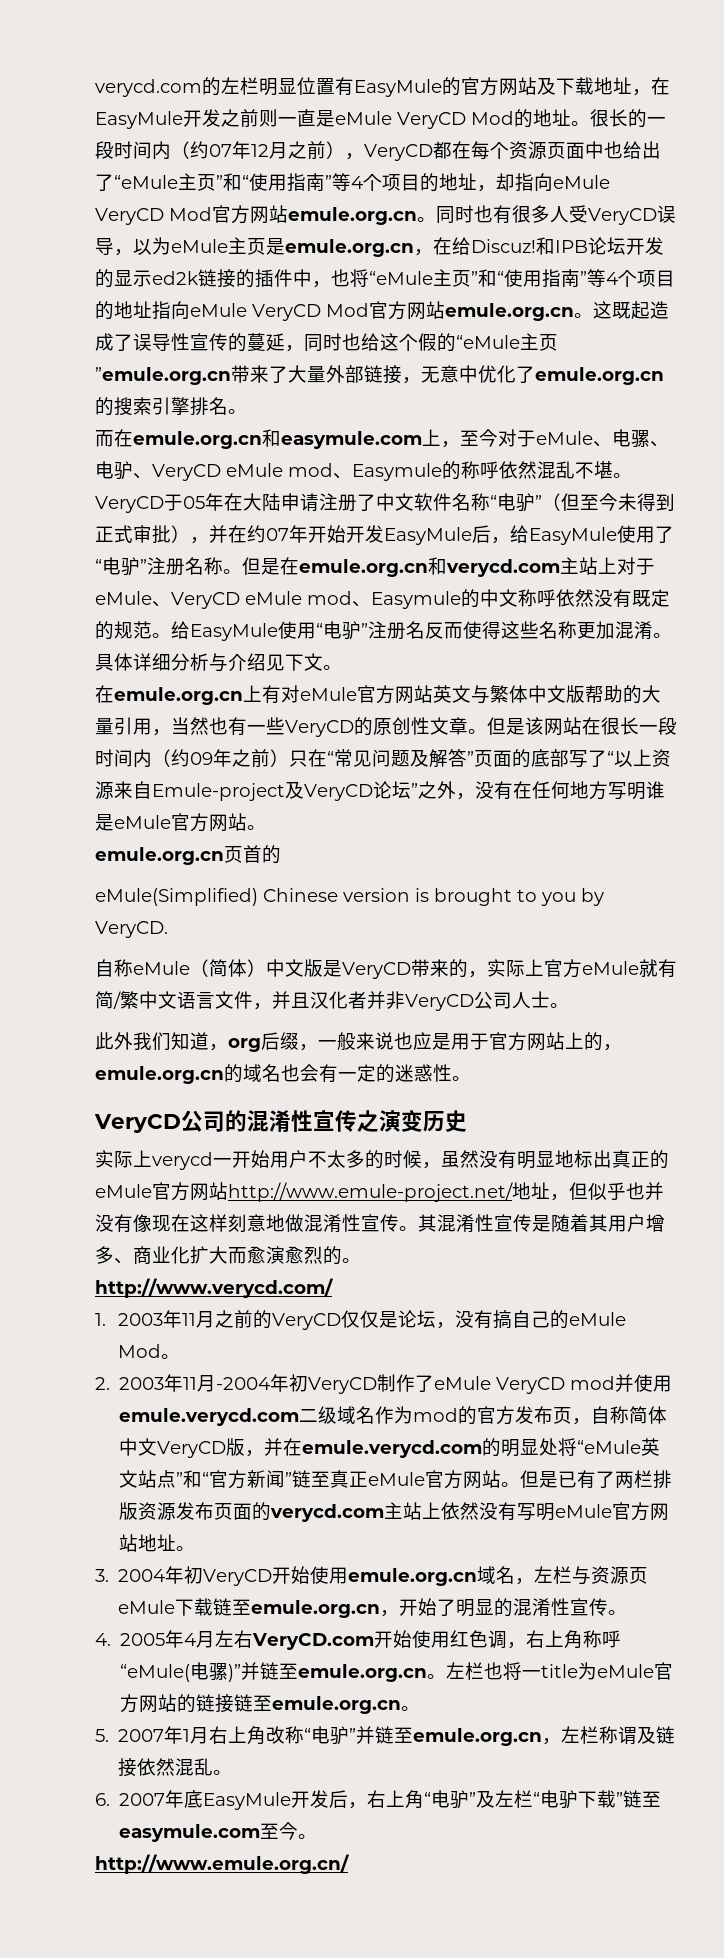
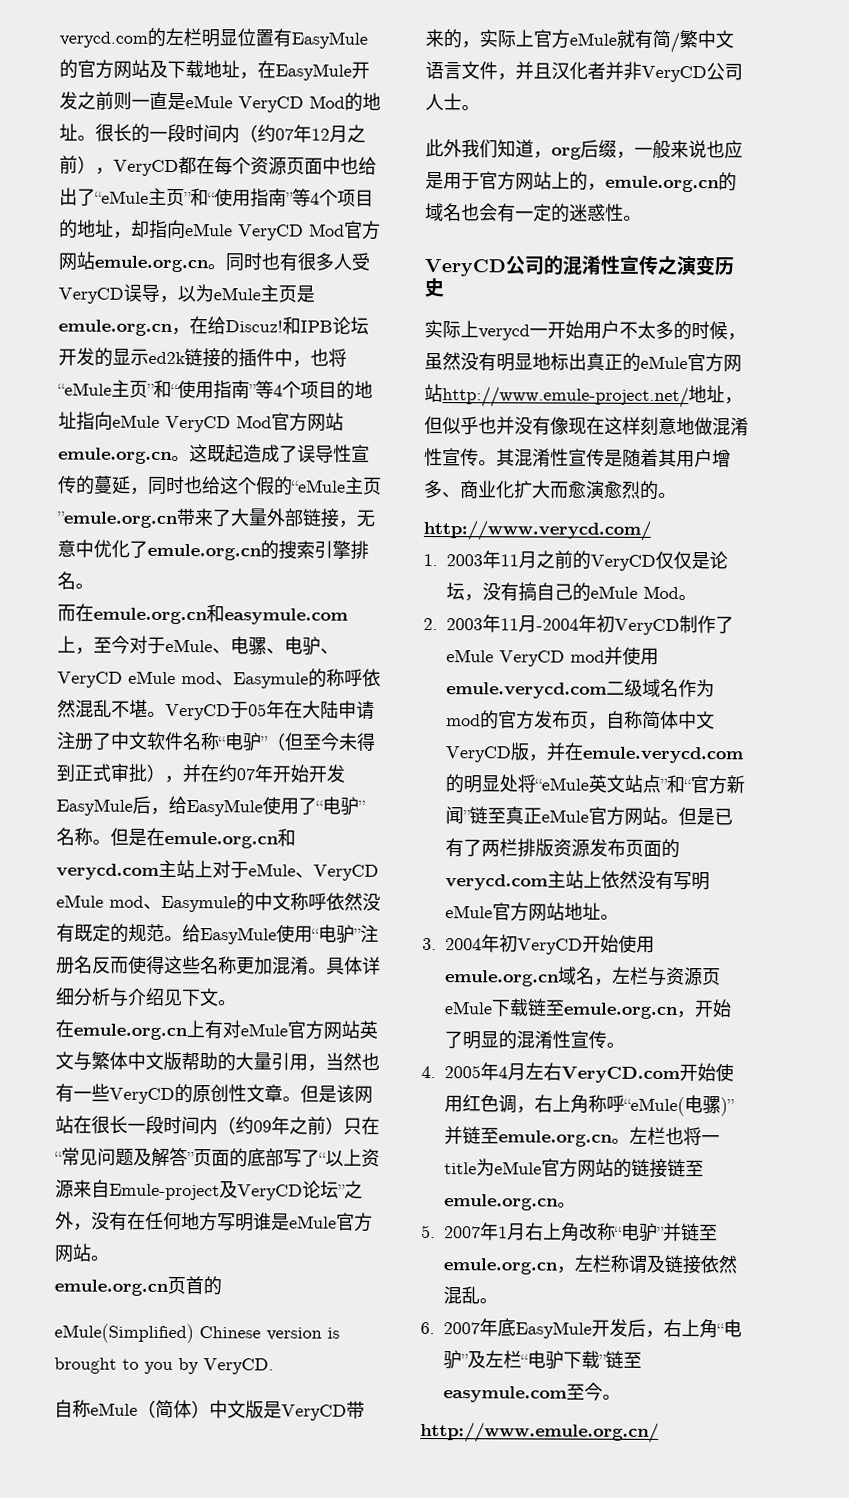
- VeryCD于05年在大陆申请注册了中文软件名称“电驴”（但至今未得到正式审批），并在约07年开始开发EasyMule后，给EasyMule使用了“电驴”注册名称。
+ VeryCD于05年在大陆申请注册了中文软件名称“电驴”（但至今未得到正式审批），并在约07年开始开发EasyMule后，给EasyMule使用了“电驴”名称。

